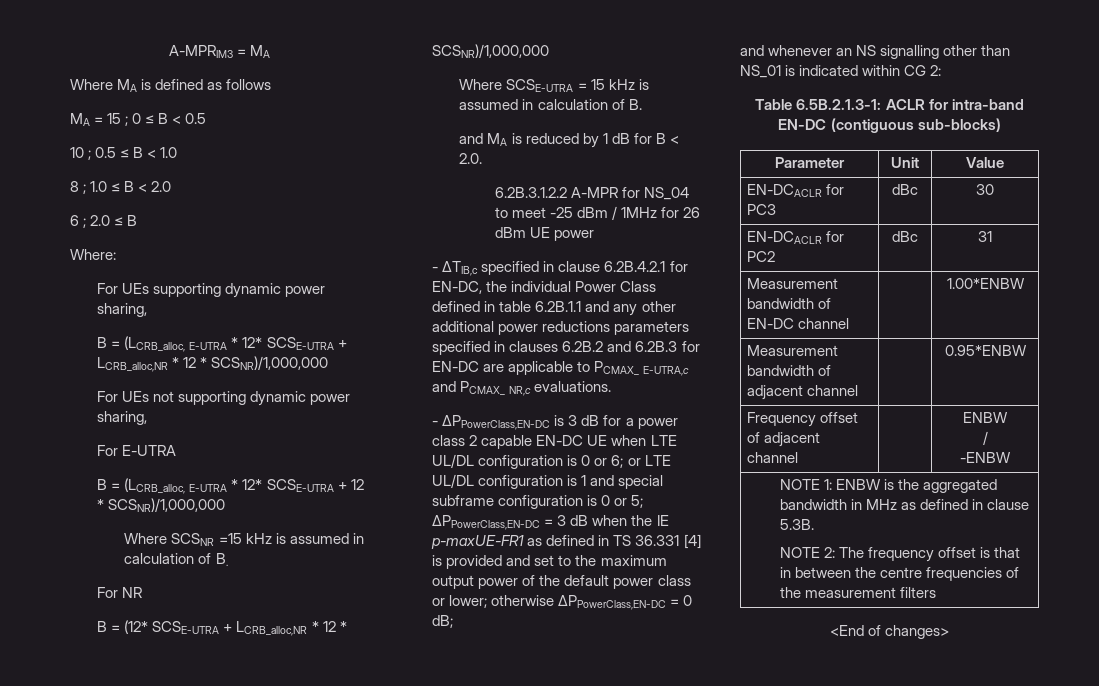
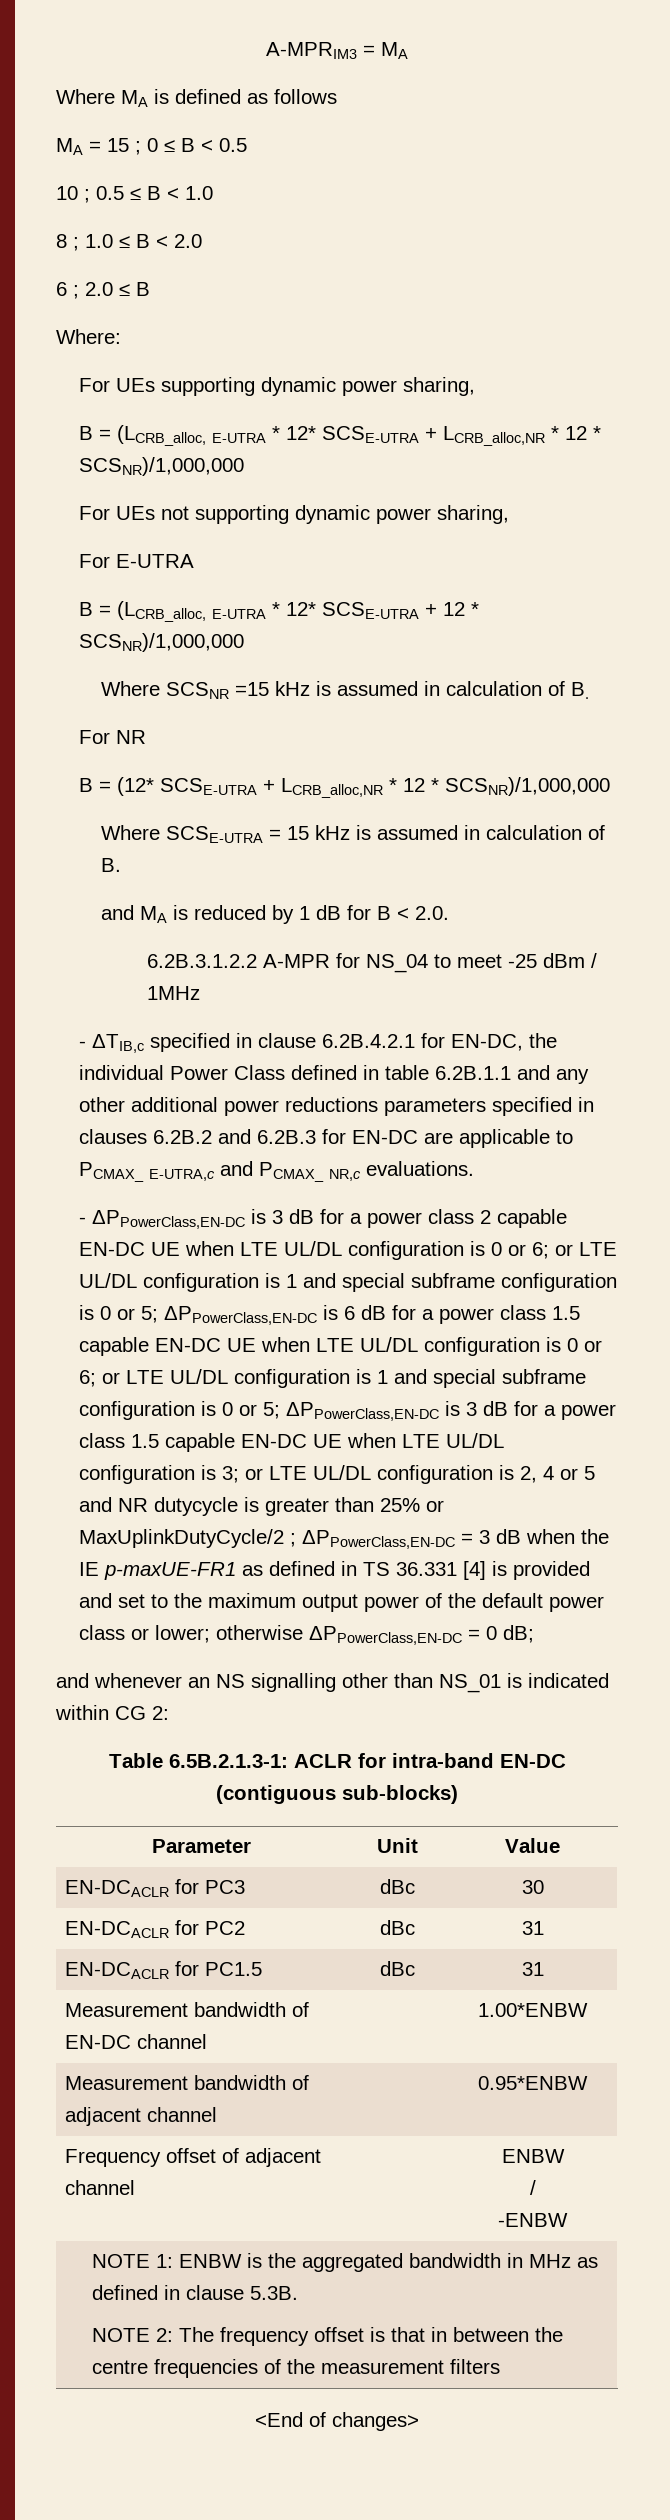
- 6.2B.3.1.2.2 A-MPR for NS_04 to meet -25 dBm / 1MHz for 26 dBm UE power
+ 6.2B.3.1.2.2 A-MPR for NS_04 to meet -25 dBm / 1MHz
- ΔPPowerClass,EN-DC = 3 dB when the IE p-maxUE-FR1 as defined in TS 36.331 [4] is provided and set to the maximum output power of the default power class or lower;
+ ΔPPowerClass,EN-DC is 6 dB for a power class 1.5 capable EN-DC UE when LTE UL/DL configuration is 0 or 6; or LTE UL/DL configuration is 1 and special subframe configuration is 0 or 5; ΔPPowerClass,EN-DC is 3 dB for a power class 1.5 capable EN-DC UE when LTE UL/DL configuration is 3; or LTE UL/DL configuration is 2, 4 or 5 and NR dutycycle is greater than 25% or MaxUplinkDutyCycle/2 ; ΔPPowerClass,EN-DC = 3 dB when the IE p-maxUE-FR1 as defined in TS 36.331 [4] is provided and set to the maximum output power of the default power class or lower;
+ EN-DCACLR for PC1.5 | dBc | 31

